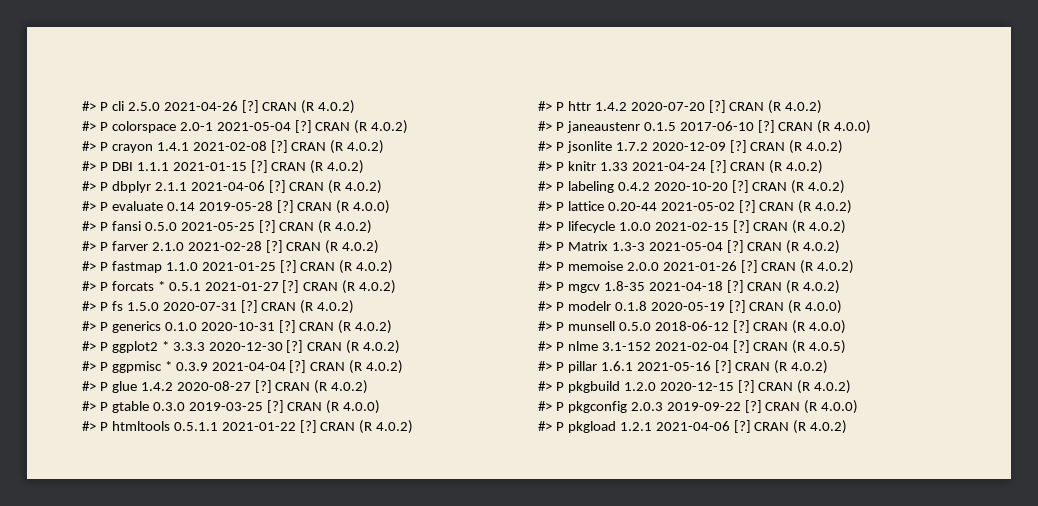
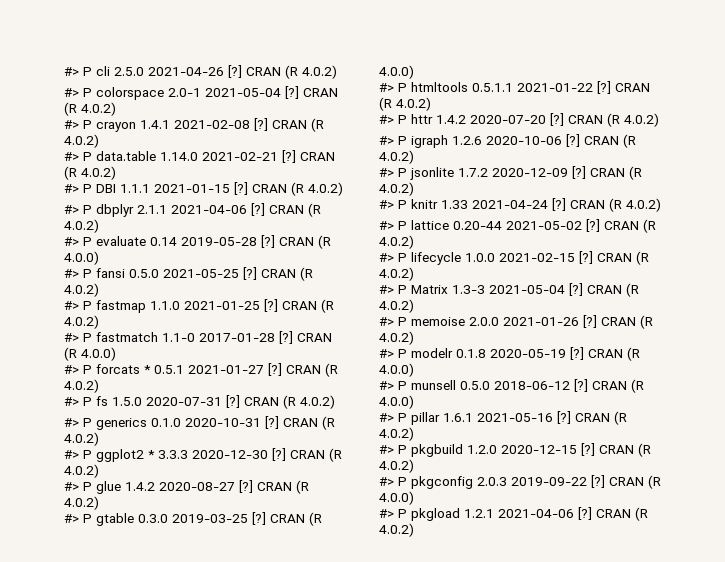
+ #> P data.table 1.14.0 2021-02-21 [?] CRAN (R 4.0.2)
- #> P farver 2.1.0 2021-02-28 [?] CRAN (R 4.0.2)
  #> P fastmap 1.1.0 2021-01-25 [?] CRAN (R 4.0.2)
+ #> P fastmatch 1.1-0 2017-01-28 [?] CRAN (R 4.0.0)
- #> P ggpmisc * 0.3.9 2021-04-04 [?] CRAN (R 4.0.2)
- #> P janeaustenr 0.1.5 2017-06-10 [?] CRAN (R 4.0.0)
+ #> P igraph 1.2.6 2020-10-06 [?] CRAN (R 4.0.2)
- #> P labeling 0.4.2 2020-10-20 [?] CRAN (R 4.0.2)
- #> P mgcv 1.8-35 2021-04-18 [?] CRAN (R 4.0.2)
- #> P nlme 3.1-152 2021-02-04 [?] CRAN (R 4.0.5)

